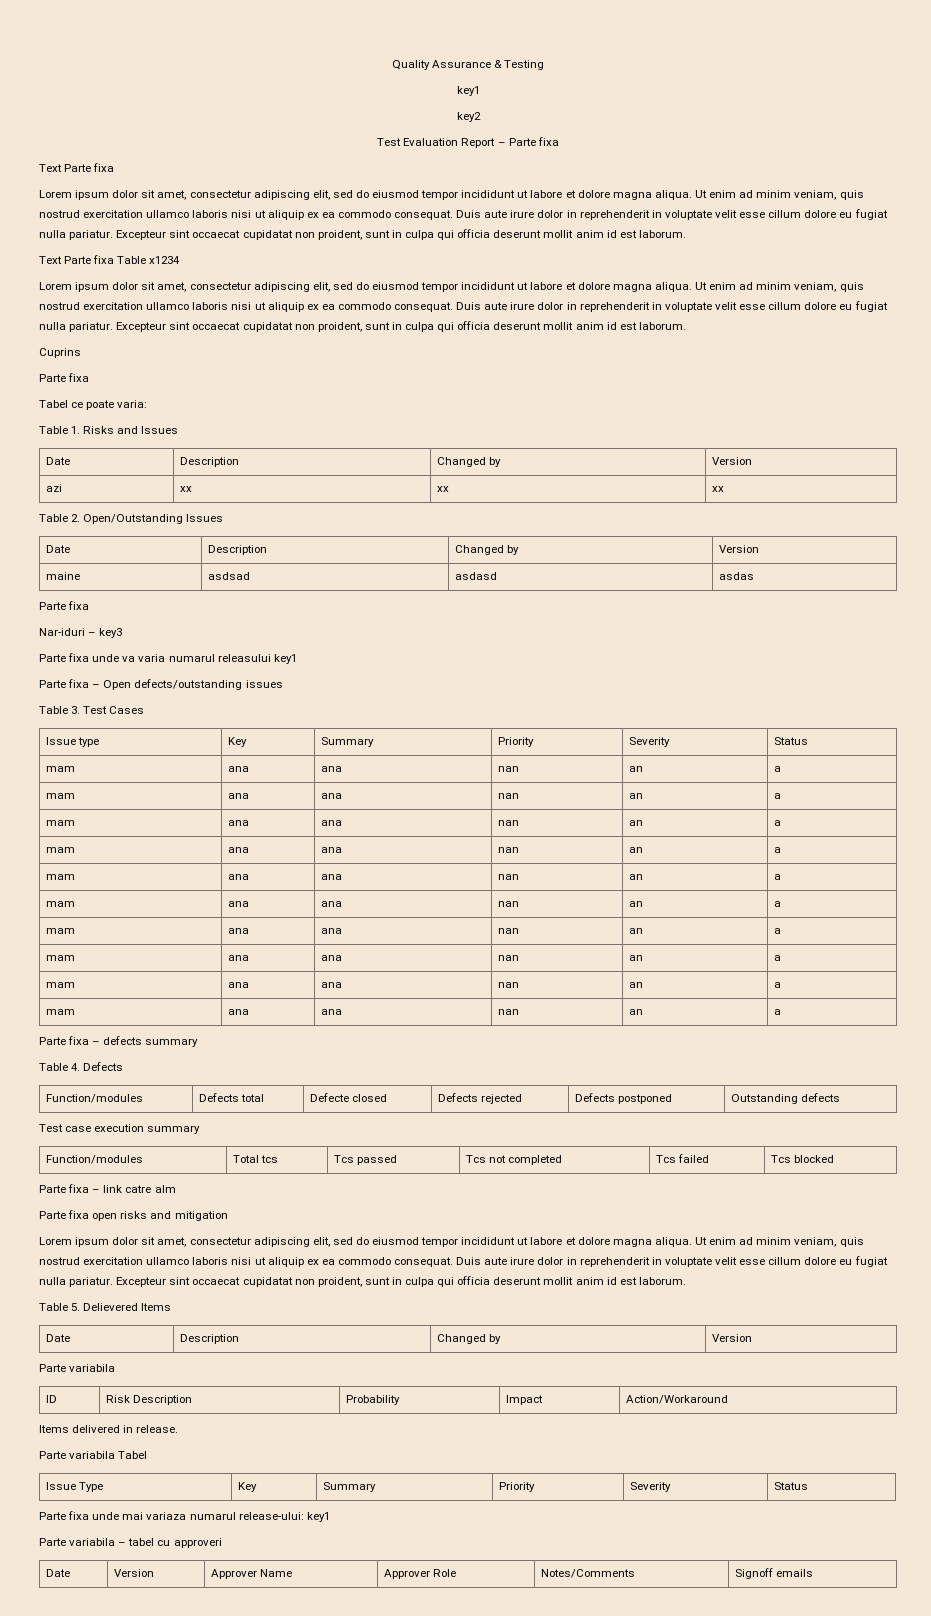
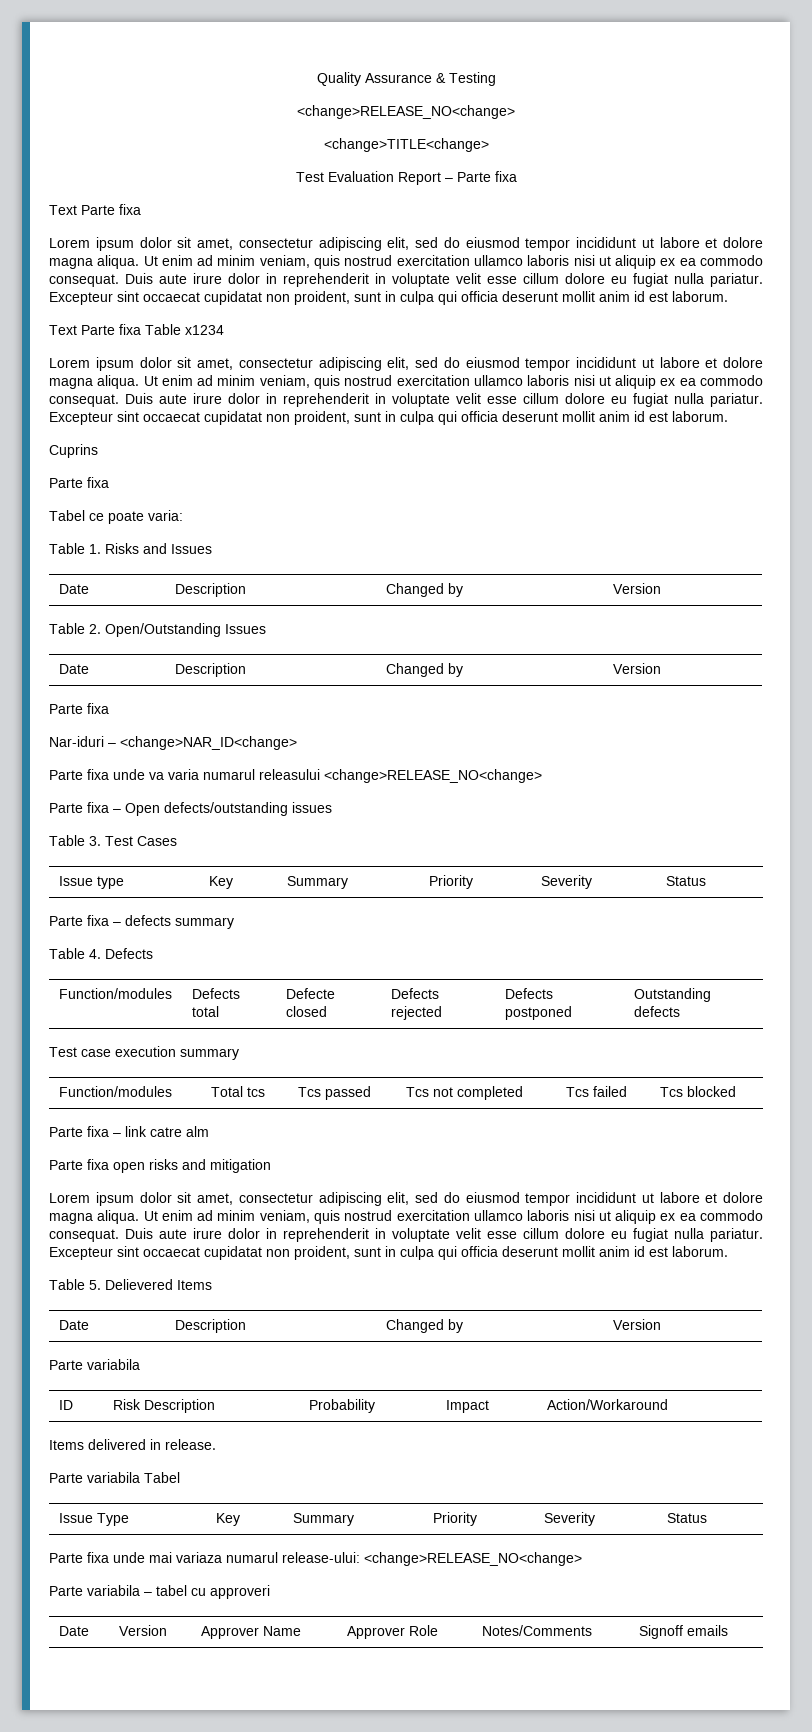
  Quality Assurance & Testing
- key1
- key2
+ <change>RELEASE_NO<change>
+ <change>TITLE<change>
- azi | xx | xx | xx
- maine | asdsad | asdasd | asdas
- Nar-iduri – key3
+ Nar-iduri – <change>NAR_ID<change>
- Parte fixa unde va varia numarul releasului key1
+ Parte fixa unde va varia numarul releasului <change>RELEASE_NO<change>
  Issue type | Key | Summary | Priority | Severity | Status
- mam | ana | ana | nan | an | a
- mam | ana | ana | nan | an | a
- mam | ana | ana | nan | an | a
- mam | ana | ana | nan | an | a
- mam | ana | ana | nan | an | a
- mam | ana | ana | nan | an | a
- mam | ana | ana | nan | an | a
- mam | ana | ana | nan | an | a
- mam | ana | ana | nan | an | a
- mam | ana | ana | nan | an | a
- Parte fixa unde mai variaza numarul release-ului: key1
+ Parte fixa unde mai variaza numarul release-ului: <change>RELEASE_NO<change>

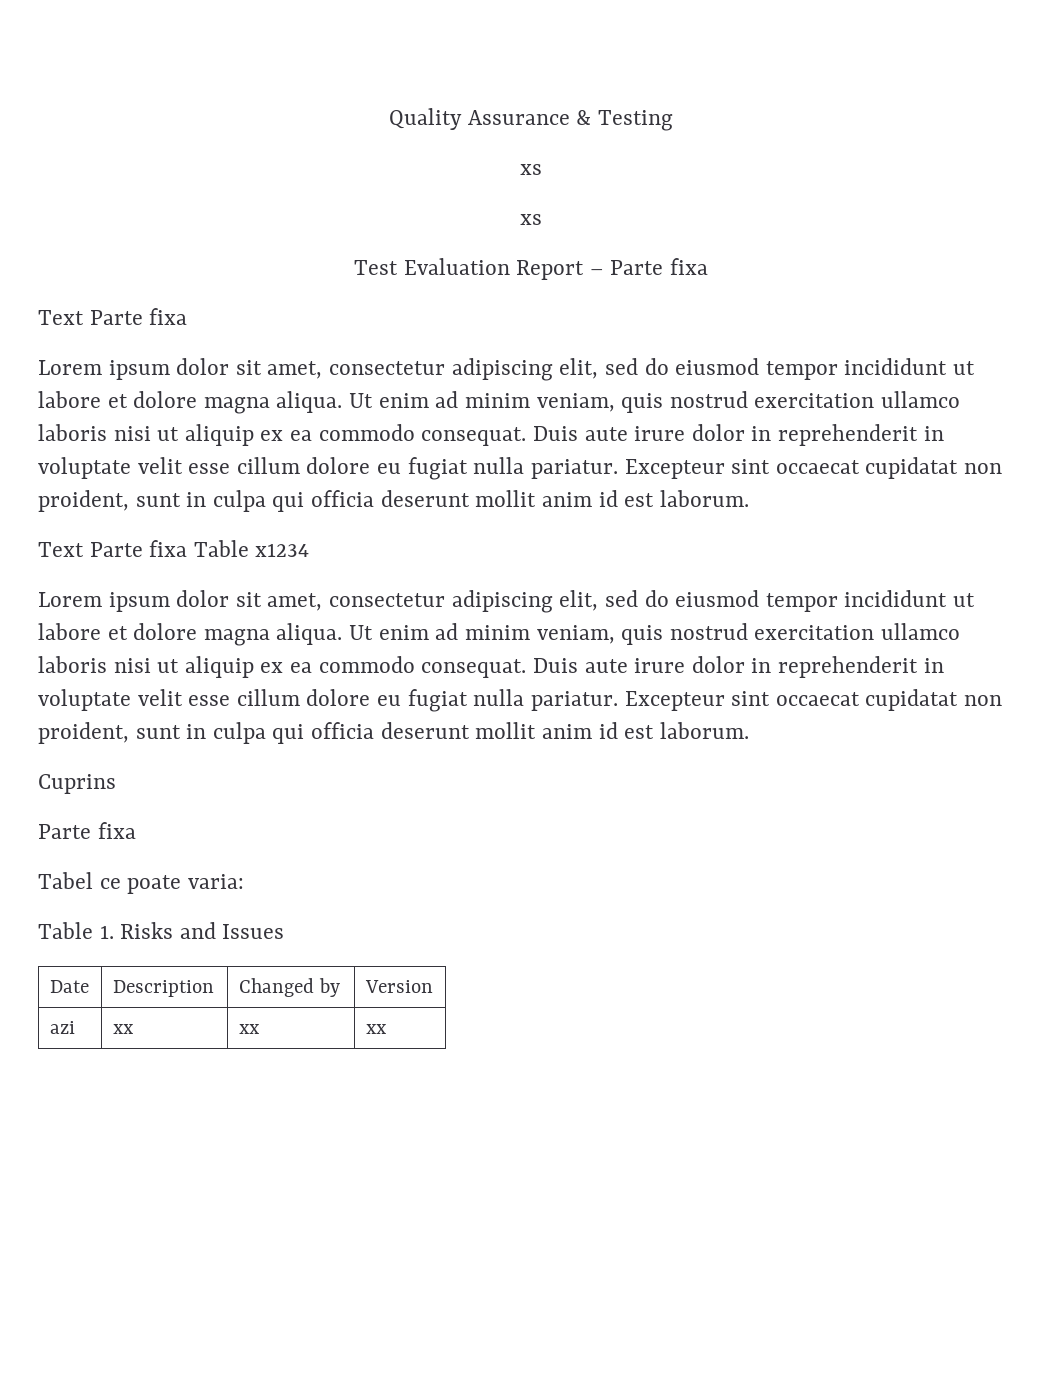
  Quality Assurance & Testing
- <change>RELEASE_NO<change>
- <change>TITLE<change>
+ xs
+ xs
- Table 2. Open/Outstanding Issues
- Date | Description | Changed by | Version
- Parte fixa
- Nar-iduri – <change>NAR_ID<change>
- Parte fixa unde va varia numarul releasului <change>RELEASE_NO<change>
- Parte fixa – Open defects/outstanding issues
- Table 3. Test Cases
- Issue type | Key | Summary | Priority | Severity | Status
- Parte fixa – defects summary
- Table 4. Defects
- Function/modules | Defects total | Defecte closed | Defects rejected | Defects postponed | Outstanding defects
- Test case execution summary
- Function/modules | Total tcs | Tcs passed | Tcs not completed | Tcs failed | Tcs blocked
- Parte fixa – link catre alm
- Parte fixa open risks and mitigation
- Lorem ipsum dolor sit amet, consectetur adipiscing elit, sed do eiusmod tempor incididunt ut labore et dolore magna aliqua. Ut enim ad minim veniam, quis nostrud exercitation ullamco laboris nisi ut aliquip ex ea commodo consequat. Duis aute irure dolor in reprehenderit in voluptate velit esse cillum dolore eu fugiat nulla pariatur. Excepteur sint occaecat cupidatat non proident, sunt in culpa qui officia deserunt mollit anim id est laborum.
- Table 5. Delievered Items
- Date | Description | Changed by | Version
- Parte variabila
- ID | Risk Description | Probability | Impact | Action/Workaround
- Items delivered in release.
- Parte variabila Tabel
- Issue Type | Key | Summary | Priority | Severity | Status
- Parte fixa unde mai variaza numarul release-ului: <change>RELEASE_NO<change>
- Parte variabila – tabel cu approveri
- Date | Version | Approver Name | Approver Role | Notes/Comments | Signoff emails
+ azi | xx | xx | xx

